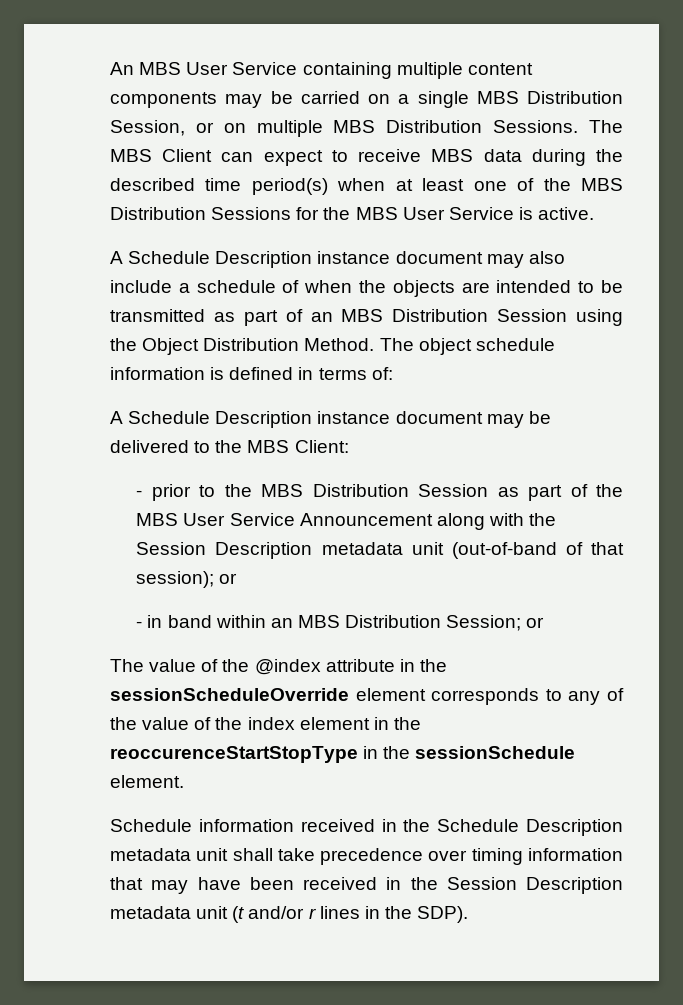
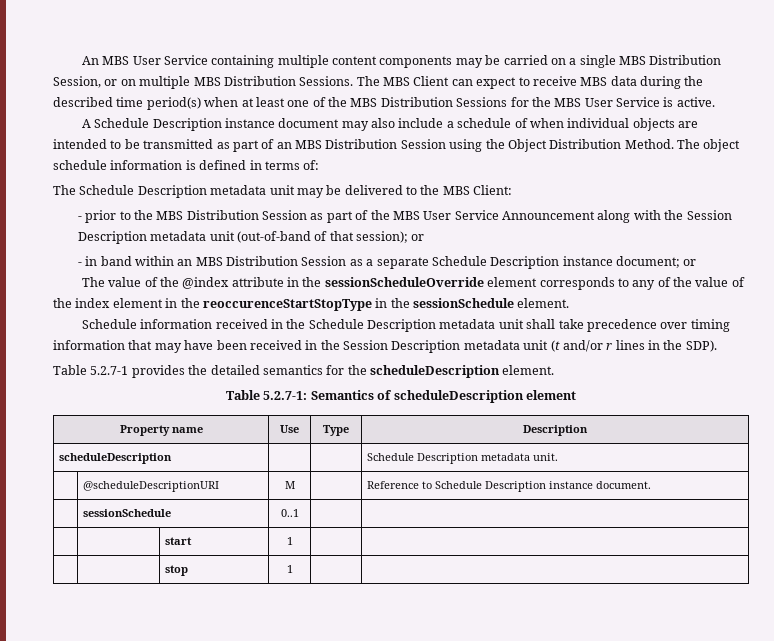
- A Schedule Description instance document may also include a schedule of when the objects are intended to be transmitted as part of an MBS Distribution Session using the Object Distribution Method.
+ A Schedule Description instance document may also include a schedule of when individual objects are intended to be transmitted as part of an MBS Distribution Session using the Object Distribution Method.
- A Schedule Description instance document may be delivered to the MBS Client:
+ The Schedule Description metadata unit may be delivered to the MBS Client:
- - in band within an MBS Distribution Session; or
+ - in band within an MBS Distribution Session as a separate Schedule Description instance document; or
+ Table 5.2.7-1 provides the detailed semantics for the scheduleDescription element.
+ Table 5.2.7-1: Semantics of scheduleDescription element
+ Property name | Use | Type | Description
+ scheduleDescription | | | Schedule Description metadata unit.
+ | @scheduleDescriptionURI | M | | Reference to Schedule Description instance document.
+ | sessionSchedule | 0..1 | |
+ | | start | 1 | |
+ | | stop | 1 | |

